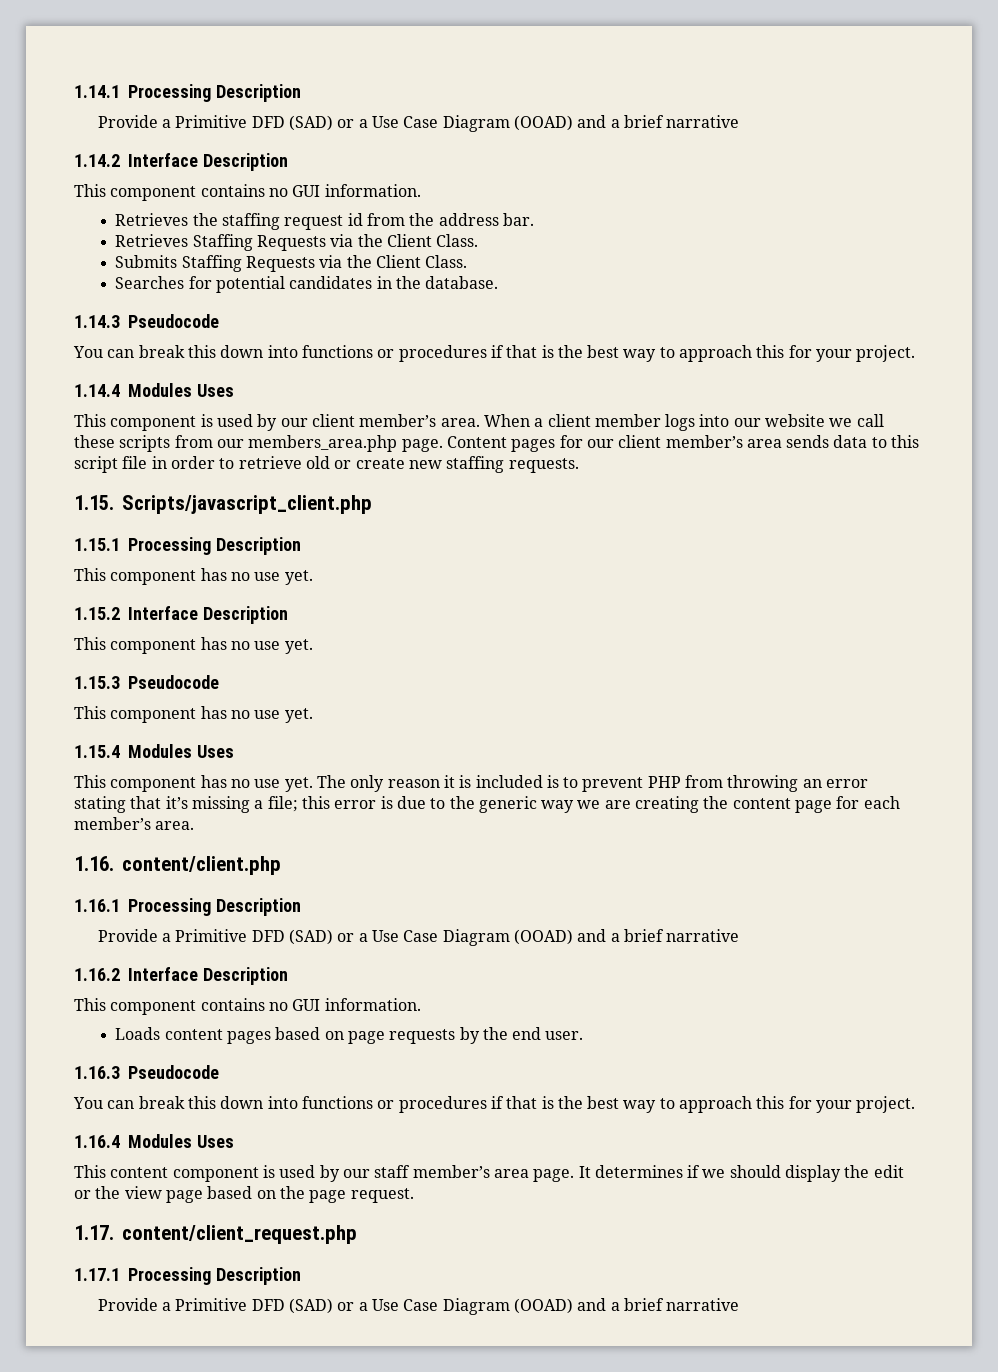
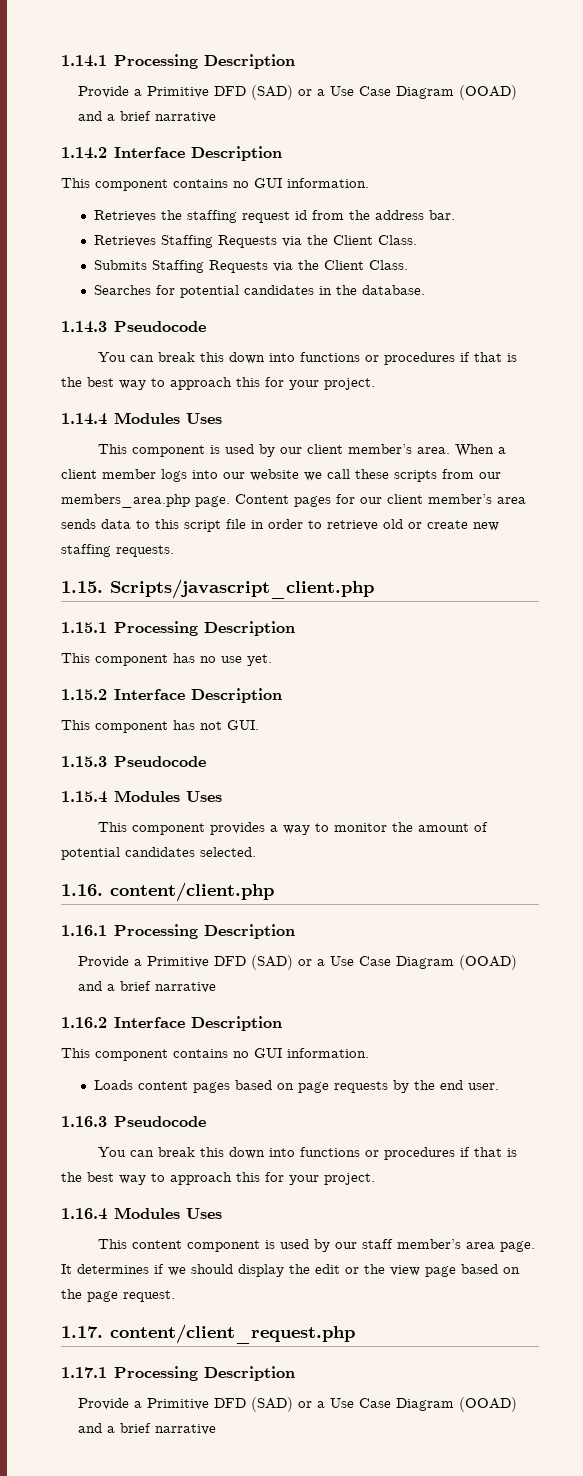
  1.15.2 Interface Description
- This component has no use yet.
+ This component has not GUI.
  1.15.3 Pseudocode
- This component has no use yet.
- This component has no use yet. The only reason it is included is to prevent PHP from throwing an error stating that it’s missing a file; this error is due to the generic way we are creating the content page for each member’s area.
+ This component provides a way to monitor the amount of potential candidates selected.

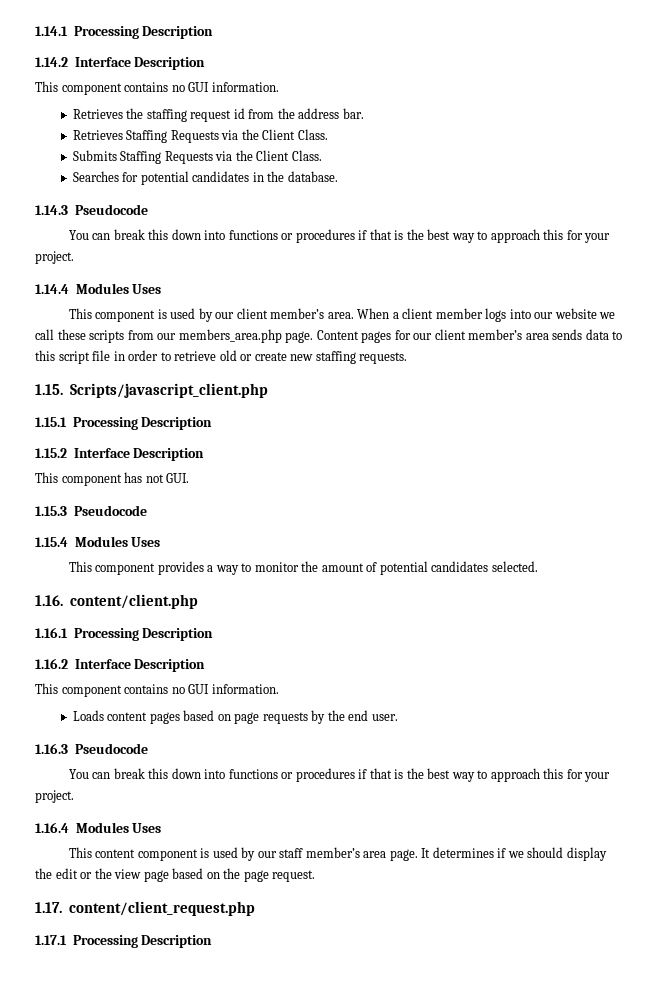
  1.14.1 Processing Description
- Provide a Primitive DFD (SAD) or a Use Case Diagram (OOAD) and a brief narrative
- This component has no use yet.
  1.16.1 Processing Description
- Provide a Primitive DFD (SAD) or a Use Case Diagram (OOAD) and a brief narrative
  1.17.1 Processing Description
- Provide a Primitive DFD (SAD) or a Use Case Diagram (OOAD) and a brief narrative

